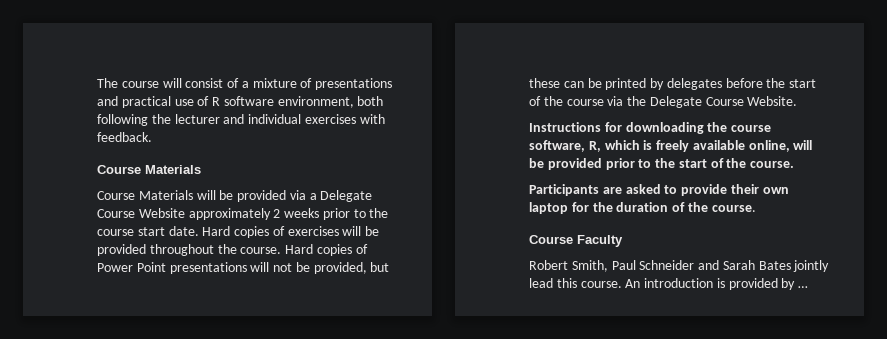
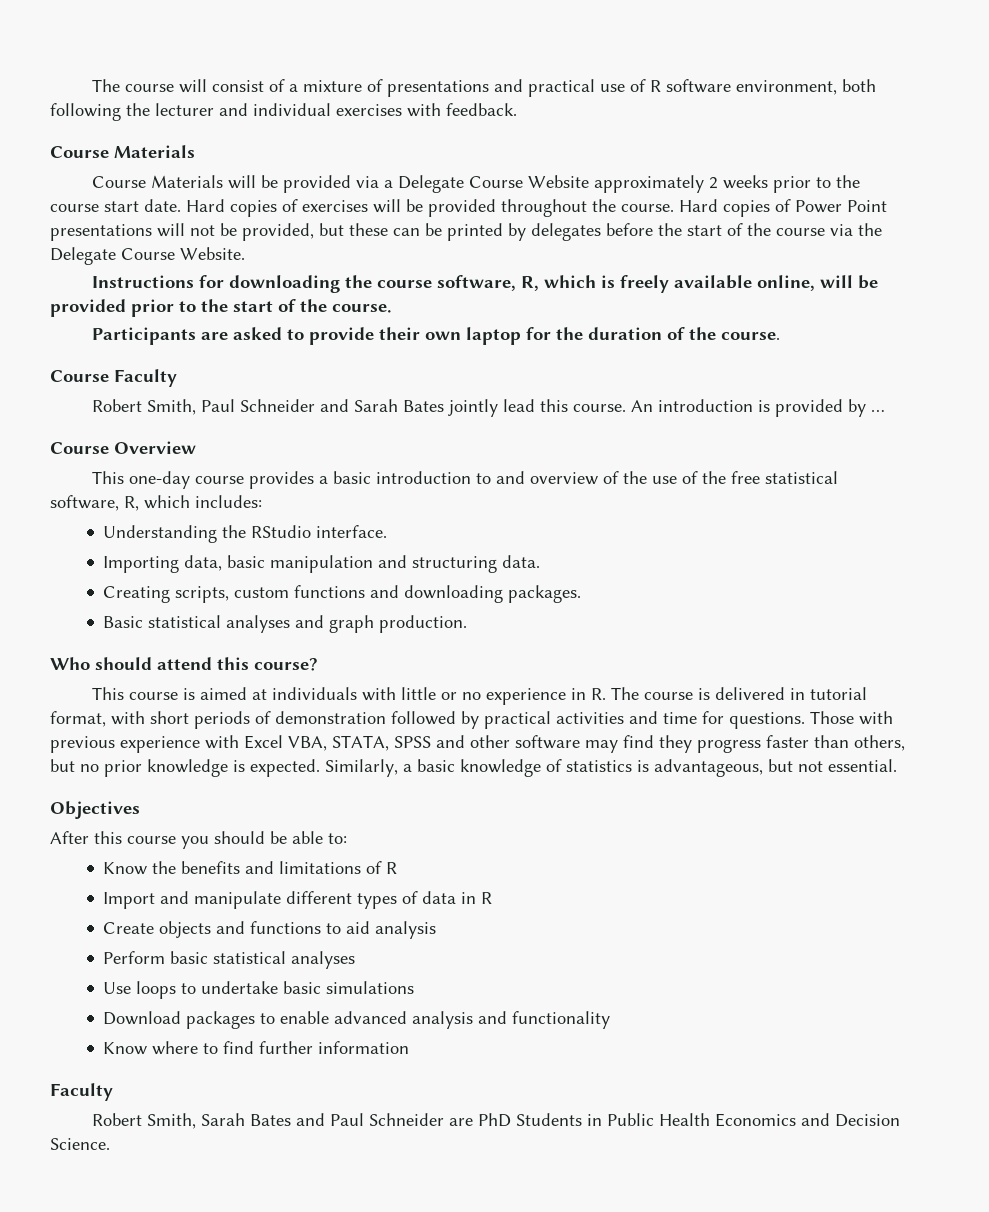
+ Course Overview
+ This one-day course provides a basic introduction to and overview of the use of the free statistical software, R, which includes:
+ Understanding the RStudio interface.
+ Importing data, basic manipulation and structuring data.
+ Creating scripts, custom functions and downloading packages.
+ Basic statistical analyses and graph production.
+ Who should attend this course?
+ This course is aimed at individuals with little or no experience in R. The course is delivered in tutorial format, with short periods of demonstration followed by practical activities and time for questions. Those with previous experience with Excel VBA, STATA, SPSS and other software may find they progress faster than others, but no prior knowledge is expected. Similarly, a basic knowledge of statistics is advantageous, but not essential.
+ Objectives
+ After this course you should be able to:
+ Know the benefits and limitations of R
+ Import and manipulate different types of data in R
+ Create objects and functions to aid analysis
+ Perform basic statistical analyses
+ Use loops to undertake basic simulations
+ Download packages to enable advanced analysis and functionality
+ Know where to find further information
+ Faculty
+ Robert Smith, Sarah Bates and Paul Schneider are PhD Students in Public Health Economics and Decision Science.

